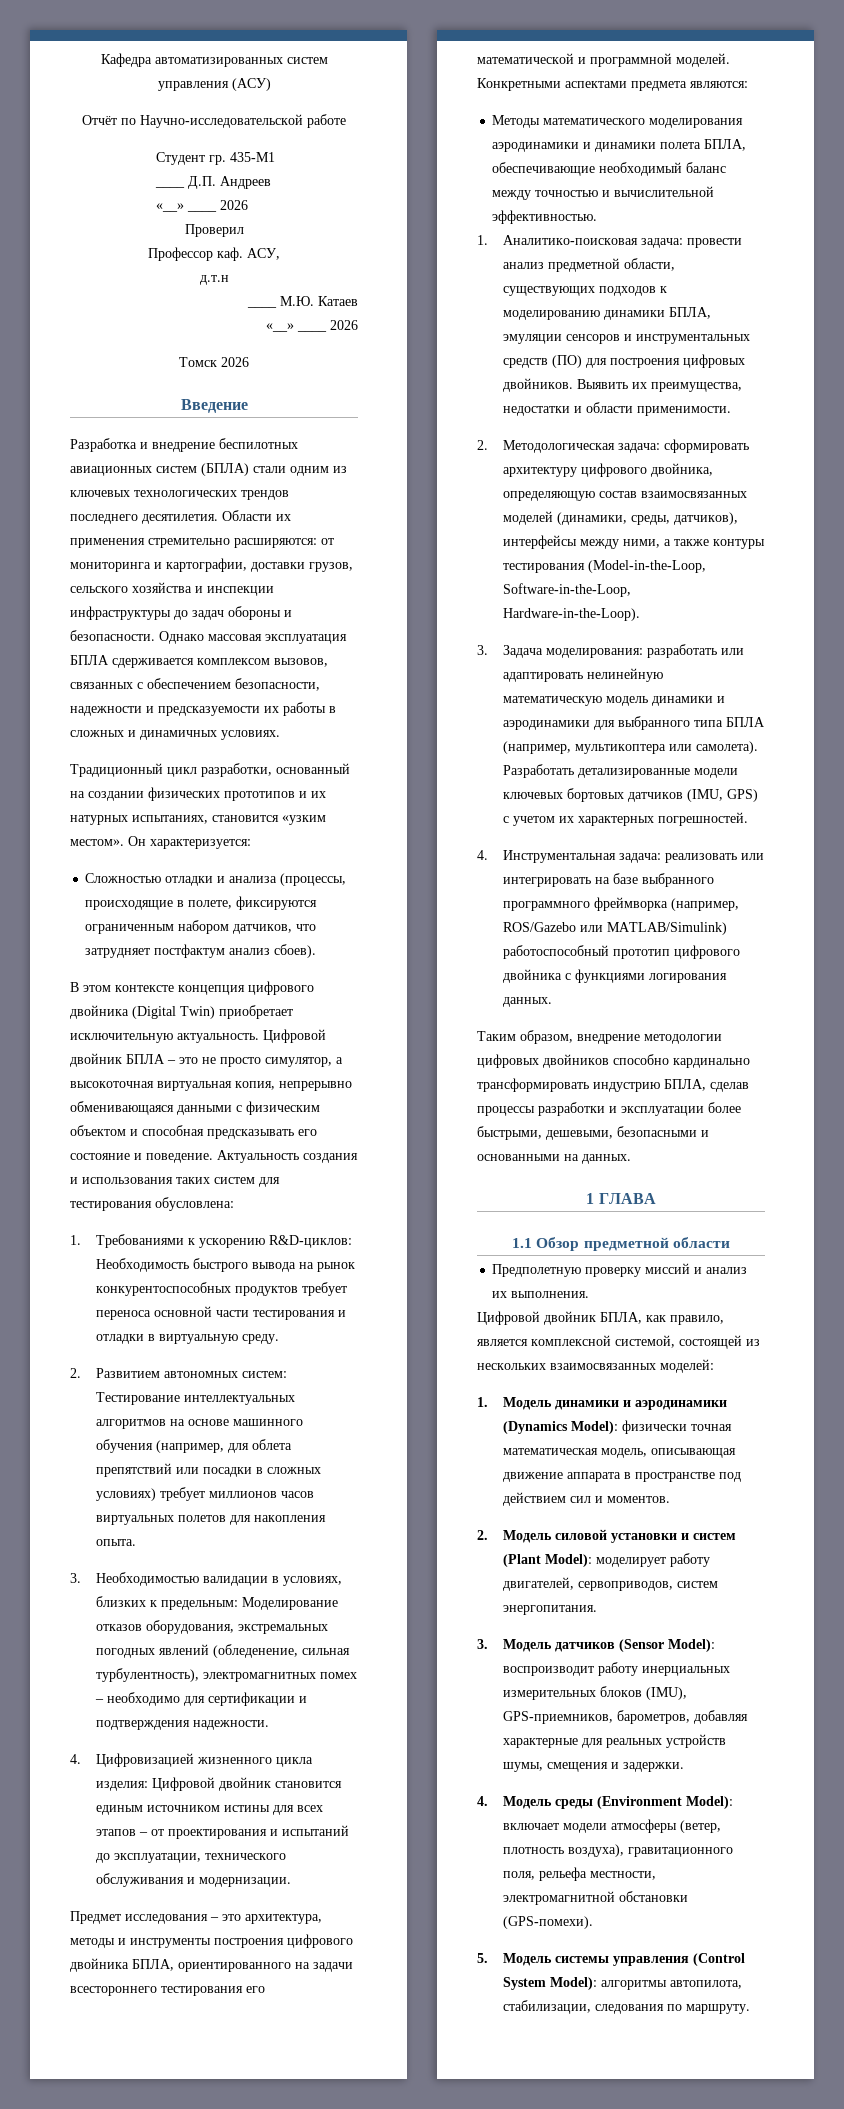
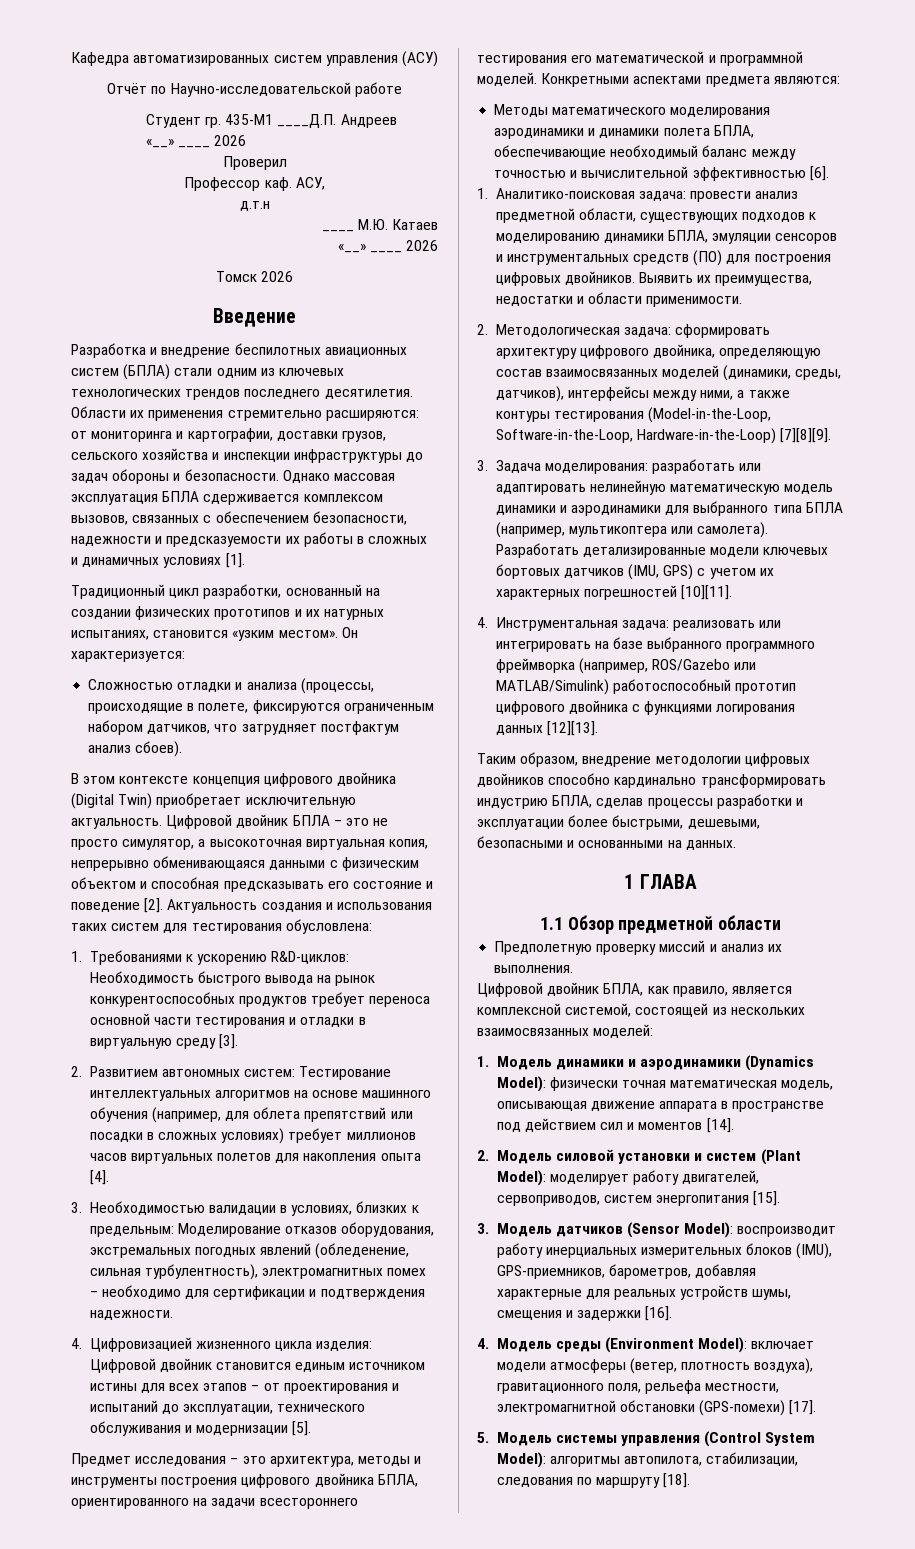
- 435-М1
- ____ Д.П. Андреев
+ 435-М1 ____Д.П. Андреев
- Однако массовая эксплуатация БПЛА сдерживается комплексом вызовов, связанных с обеспечением безопасности, надежности и предсказуемости их работы в сложных и динамичных условиях.
+ Однако массовая эксплуатация БПЛА сдерживается комплексом вызовов, связанных с обеспечением безопасности, надежности и предсказуемости их работы в сложных и динамичных условиях [1].
- Цифровой двойник БПЛА – это не просто симулятор, а высокоточная виртуальная копия, непрерывно обменивающаяся данными с физическим объектом и способная предсказывать его состояние и поведение.
+ Цифровой двойник БПЛА – это не просто симулятор, а высокоточная виртуальная копия, непрерывно обменивающаяся данными с физическим объектом и способная предсказывать его состояние и поведение [2].
- 1. Требованиями к ускорению R&D-циклов: Необходимость быстрого вывода на рынок конкурентоспособных продуктов требует переноса основной части тестирования и отладки в виртуальную среду.
+ 1. Требованиями к ускорению R&D-циклов: Необходимость быстрого вывода на рынок конкурентоспособных продуктов требует переноса основной части тестирования и отладки в виртуальную среду [3].
- 2. Развитием автономных систем: Тестирование интеллектуальных алгоритмов на основе машинного обучения (например, для облета препятствий или посадки в сложных условиях) требует миллионов часов виртуальных полетов для накопления опыта.
+ 2. Развитием автономных систем: Тестирование интеллектуальных алгоритмов на основе машинного обучения (например, для облета препятствий или посадки в сложных условиях) требует миллионов часов виртуальных полетов для накопления опыта [4].
- 4. Цифровизацией жизненного цикла изделия: Цифровой двойник становится единым источником истины для всех этапов – от проектирования и испытаний до эксплуатации, технического обслуживания и модернизации.
+ 4. Цифровизацией жизненного цикла изделия: Цифровой двойник становится единым источником истины для всех этапов – от проектирования и испытаний до эксплуатации, технического обслуживания и модернизации [5].
- Методы математического моделирования аэродинамики и динамики полета БПЛА, обеспечивающие необходимый баланс между точностью и вычислительной эффективностью.
+ Методы математического моделирования аэродинамики и динамики полета БПЛА, обеспечивающие необходимый баланс между точностью и вычислительной эффективностью [6].
- 2. Методологическая задача: сформировать архитектуру цифрового двойника, определяющую состав взаимосвязанных моделей (динамики, среды, датчиков), интерфейсы между ними, а также контуры тестирования (Model-in-the-Loop, Software-in-the-Loop, Hardware-in-the-Loop).
+ 2. Методологическая задача: сформировать архитектуру цифрового двойника, определяющую состав взаимосвязанных моделей (динамики, среды, датчиков), интерфейсы между ними, а также контуры тестирования (Model-in-the-Loop, Software-in-the-Loop, Hardware-in-the-Loop) [7][8][9].
- Разработать детализированные модели ключевых бортовых датчиков (IMU, GPS) с учетом их характерных погрешностей.
+ Разработать детализированные модели ключевых бортовых датчиков (IMU, GPS) с учетом их характерных погрешностей [10][11].
- 4. Инструментальная задача: реализовать или интегрировать на базе выбранного программного фреймворка (например, ROS/Gazebo или MATLAB/Simulink) работоспособный прототип цифрового двойника с функциями логирования данных.
+ 4. Инструментальная задача: реализовать или интегрировать на базе выбранного программного фреймворка (например, ROS/Gazebo или MATLAB/Simulink) работоспособный прототип цифрового двойника с функциями логирования данных [12][13].
- 1. Модель динамики и аэродинамики (Dynamics Model): физически точная математическая модель, описывающая движение аппарата в пространстве под действием сил и моментов.
+ 1. Модель динамики и аэродинамики (Dynamics Model): физически точная математическая модель, описывающая движение аппарата в пространстве под действием сил и моментов [14].
- 2. Модель силовой установки и систем (Plant Model): моделирует работу двигателей, сервоприводов, систем энергопитания.
+ 2. Модель силовой установки и систем (Plant Model): моделирует работу двигателей, сервоприводов, систем энергопитания [15].
- 3. Модель датчиков (Sensor Model): воспроизводит работу инерциальных измерительных блоков (IMU), GPS-приемников, барометров, добавляя характерные для реальных устройств шумы, смещения и задержки.
+ 3. Модель датчиков (Sensor Model): воспроизводит работу инерциальных измерительных блоков (IMU), GPS-приемников, барометров, добавляя характерные для реальных устройств шумы, смещения и задержки [16].
- 4. Модель среды (Environment Model): включает модели атмосферы (ветер, плотность воздуха), гравитационного поля, рельефа местности, электромагнитной обстановки (GPS-помехи).
+ 4. Модель среды (Environment Model): включает модели атмосферы (ветер, плотность воздуха), гравитационного поля, рельефа местности, электромагнитной обстановки (GPS-помехи) [17].
- 5. Модель системы управления (Control System Model): алгоритмы автопилота, стабилизации, следования по маршруту.
+ 5. Модель системы управления (Control System Model): алгоритмы автопилота, стабилизации, следования по маршруту [18].

